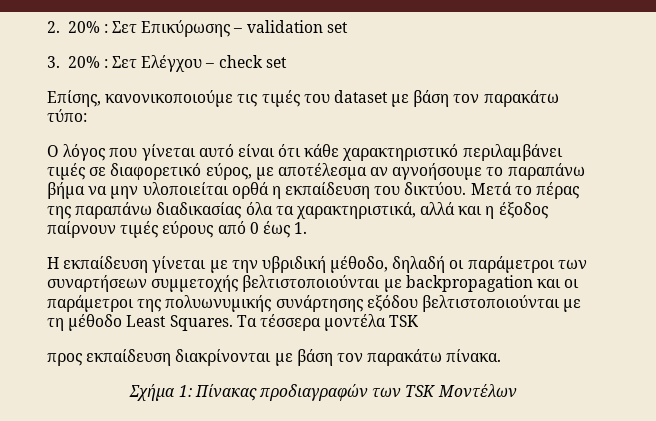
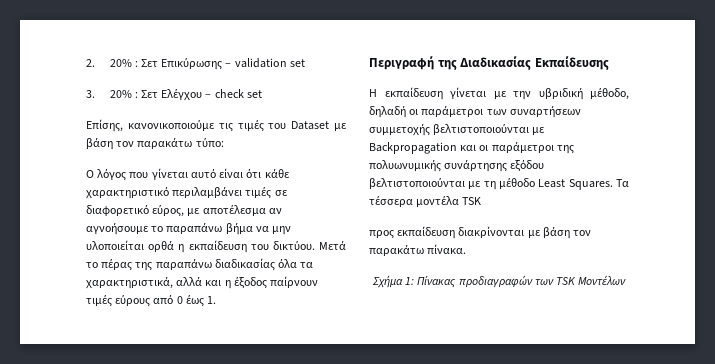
- Επίσης, κανονικοποιούμε τις τιμές του dataset με βάση τον παρακάτω τύπο:
+ Επίσης, κανονικοποιούμε τις τιμές του Dataset με βάση τον παρακάτω τύπο:
+ Περιγραφή της Διαδικασίας Εκπαίδευσης
- Η εκπαίδευση γίνεται με την υβριδική μέθοδο, δηλαδή οι παράμετροι των συναρτήσεων συμμετοχής βελτιστοποιούνται με backpropagation και οι παράμετροι της πολυωνυμικής συνάρτησης εξόδου βελτιστοποιούνται με τη μέθοδο Least Squares.
+ Η εκπαίδευση γίνεται με την υβριδική μέθοδο, δηλαδή οι παράμετροι των συναρτήσεων συμμετοχής βελτιστοποιούνται με Backpropagation και οι παράμετροι της πολυωνυμικής συνάρτησης εξόδου βελτιστοποιούνται με τη μέθοδο Least Squares.

